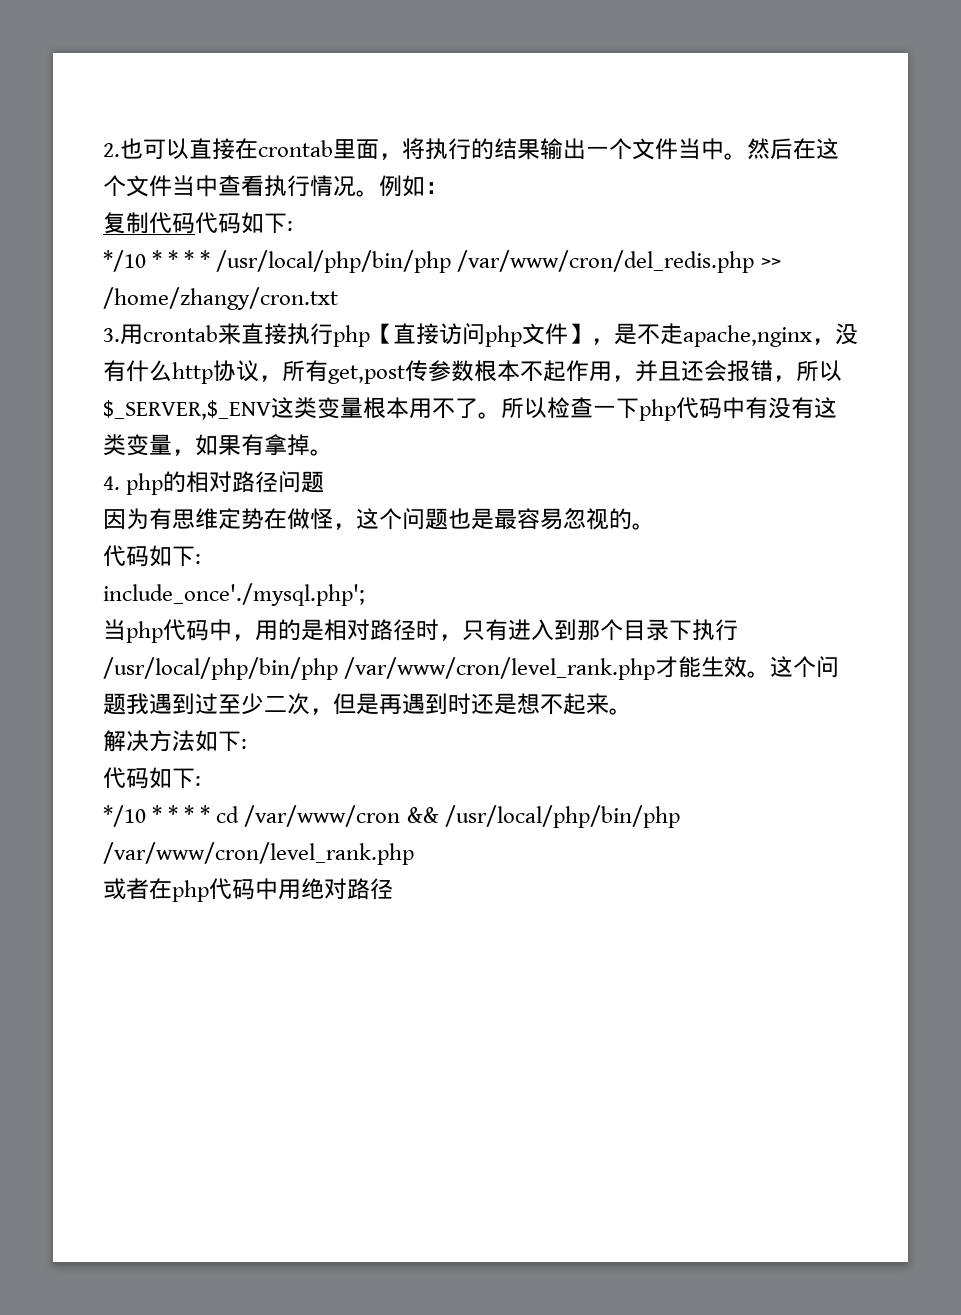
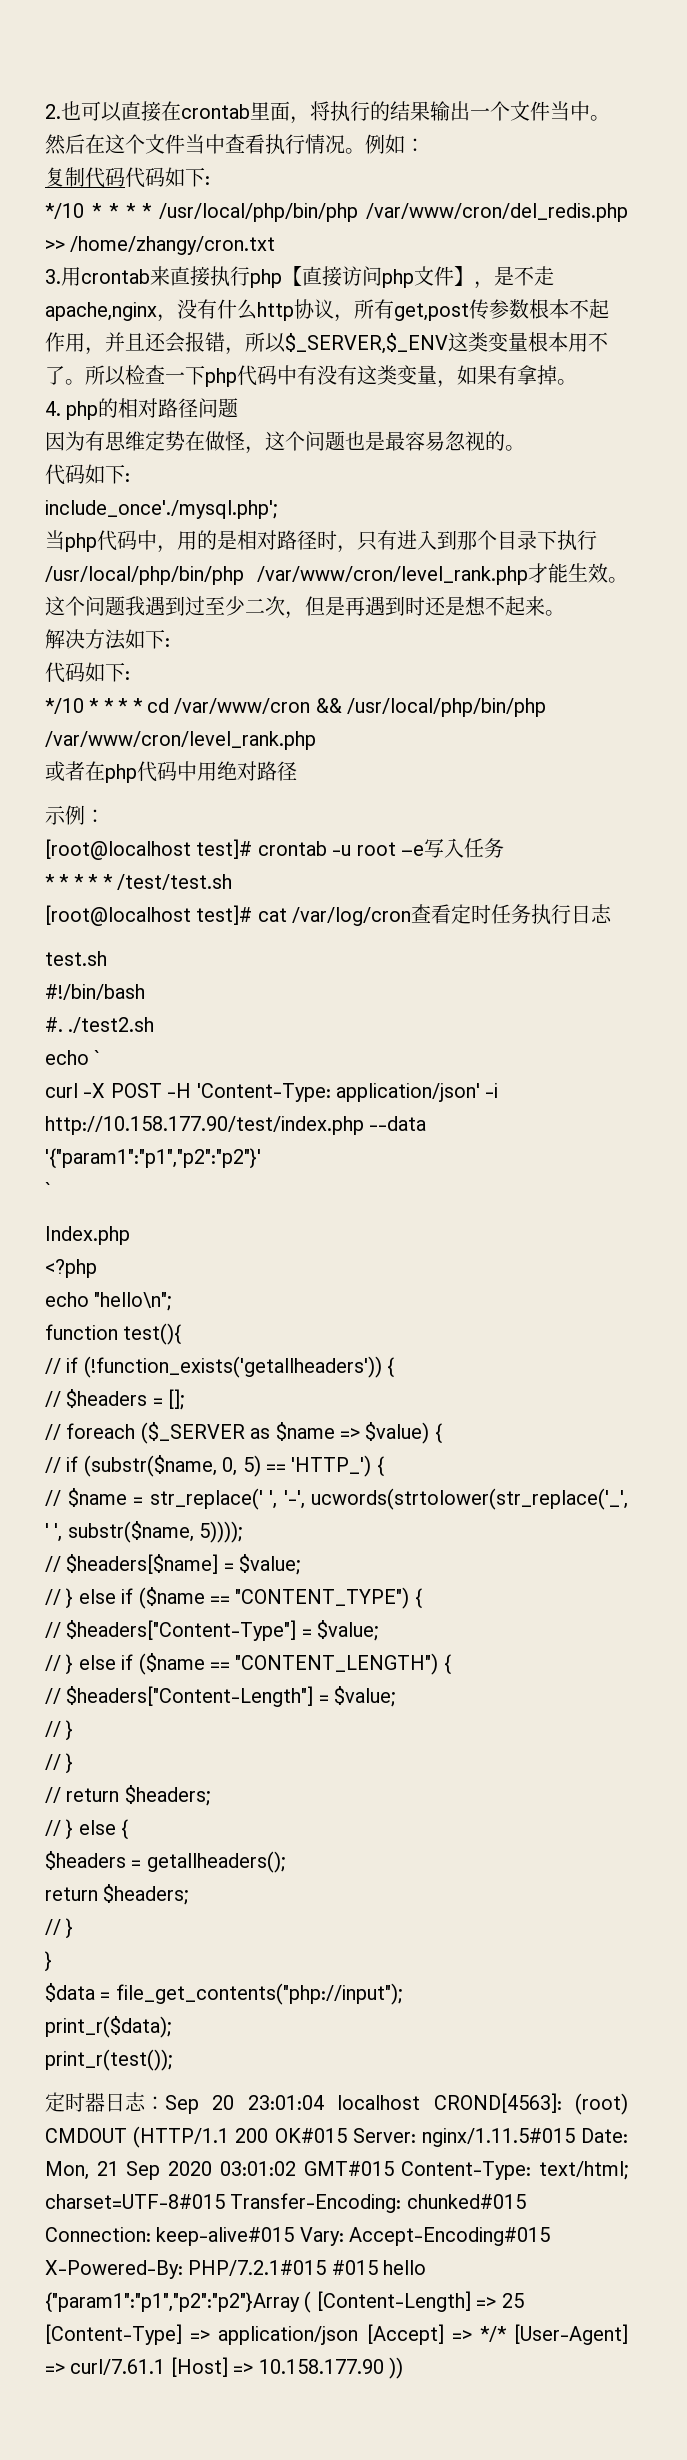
+ 示例：
+ [root@localhost test]# crontab -u root –e写入任务
+ * * * * * /test/test.sh
+ [root@localhost test]# cat /var/log/cron查看定时任务执行日志
+ test.sh
+ #!/bin/bash
+ #. ./test2.sh
+ echo `
+ curl -X POST -H 'Content-Type: application/json' -i http://10.158.177.90/test/index.php --data '{"param1":"p1","p2":"p2"}'
+ `
+ Index.php
+ <?php
+ echo "hello\n";
+ function test(){
+ // if (!function_exists('getallheaders')) {
+ // $headers = [];
+ // foreach ($_SERVER as $name => $value) {
+ // if (substr($name, 0, 5) == 'HTTP_') {
+ // $name = str_replace(' ', '-', ucwords(strtolower(str_replace('_', ' ', substr($name, 5))));
+ // $headers[$name] = $value;
+ // } else if ($name == "CONTENT_TYPE") {
+ // $headers["Content-Type"] = $value;
+ // } else if ($name == "CONTENT_LENGTH") {
+ // $headers["Content-Length"] = $value;
+ // }
+ // }
+ // return $headers;
+ // } else {
+ $headers = getallheaders();
+ return $headers;
+ // }
+ }
+ $data = file_get_contents("php://input");
+ print_r($data);
+ print_r(test());
+ 定时器日志：Sep 20 23:01:04 localhost CROND[4563]: (root) CMDOUT (HTTP/1.1 200 OK#015 Server: nginx/1.11.5#015 Date: Mon, 21 Sep 2020 03:01:02 GMT#015 Content-Type: text/html; charset=UTF-8#015 Transfer-Encoding: chunked#015 Connection: keep-alive#015 Vary: Accept-Encoding#015 X-Powered-By: PHP/7.2.1#015 #015 hello {"param1":"p1","p2":"p2"}Array ( [Content-Length] => 25 [Content-Type] => application/json [Accept] => */* [User-Agent] => curl/7.61.1 [Host] => 10.158.177.90 ))

